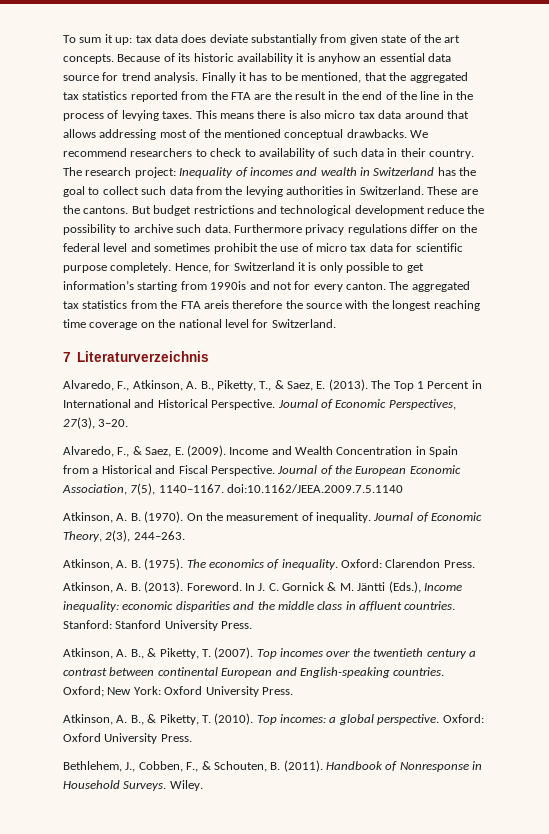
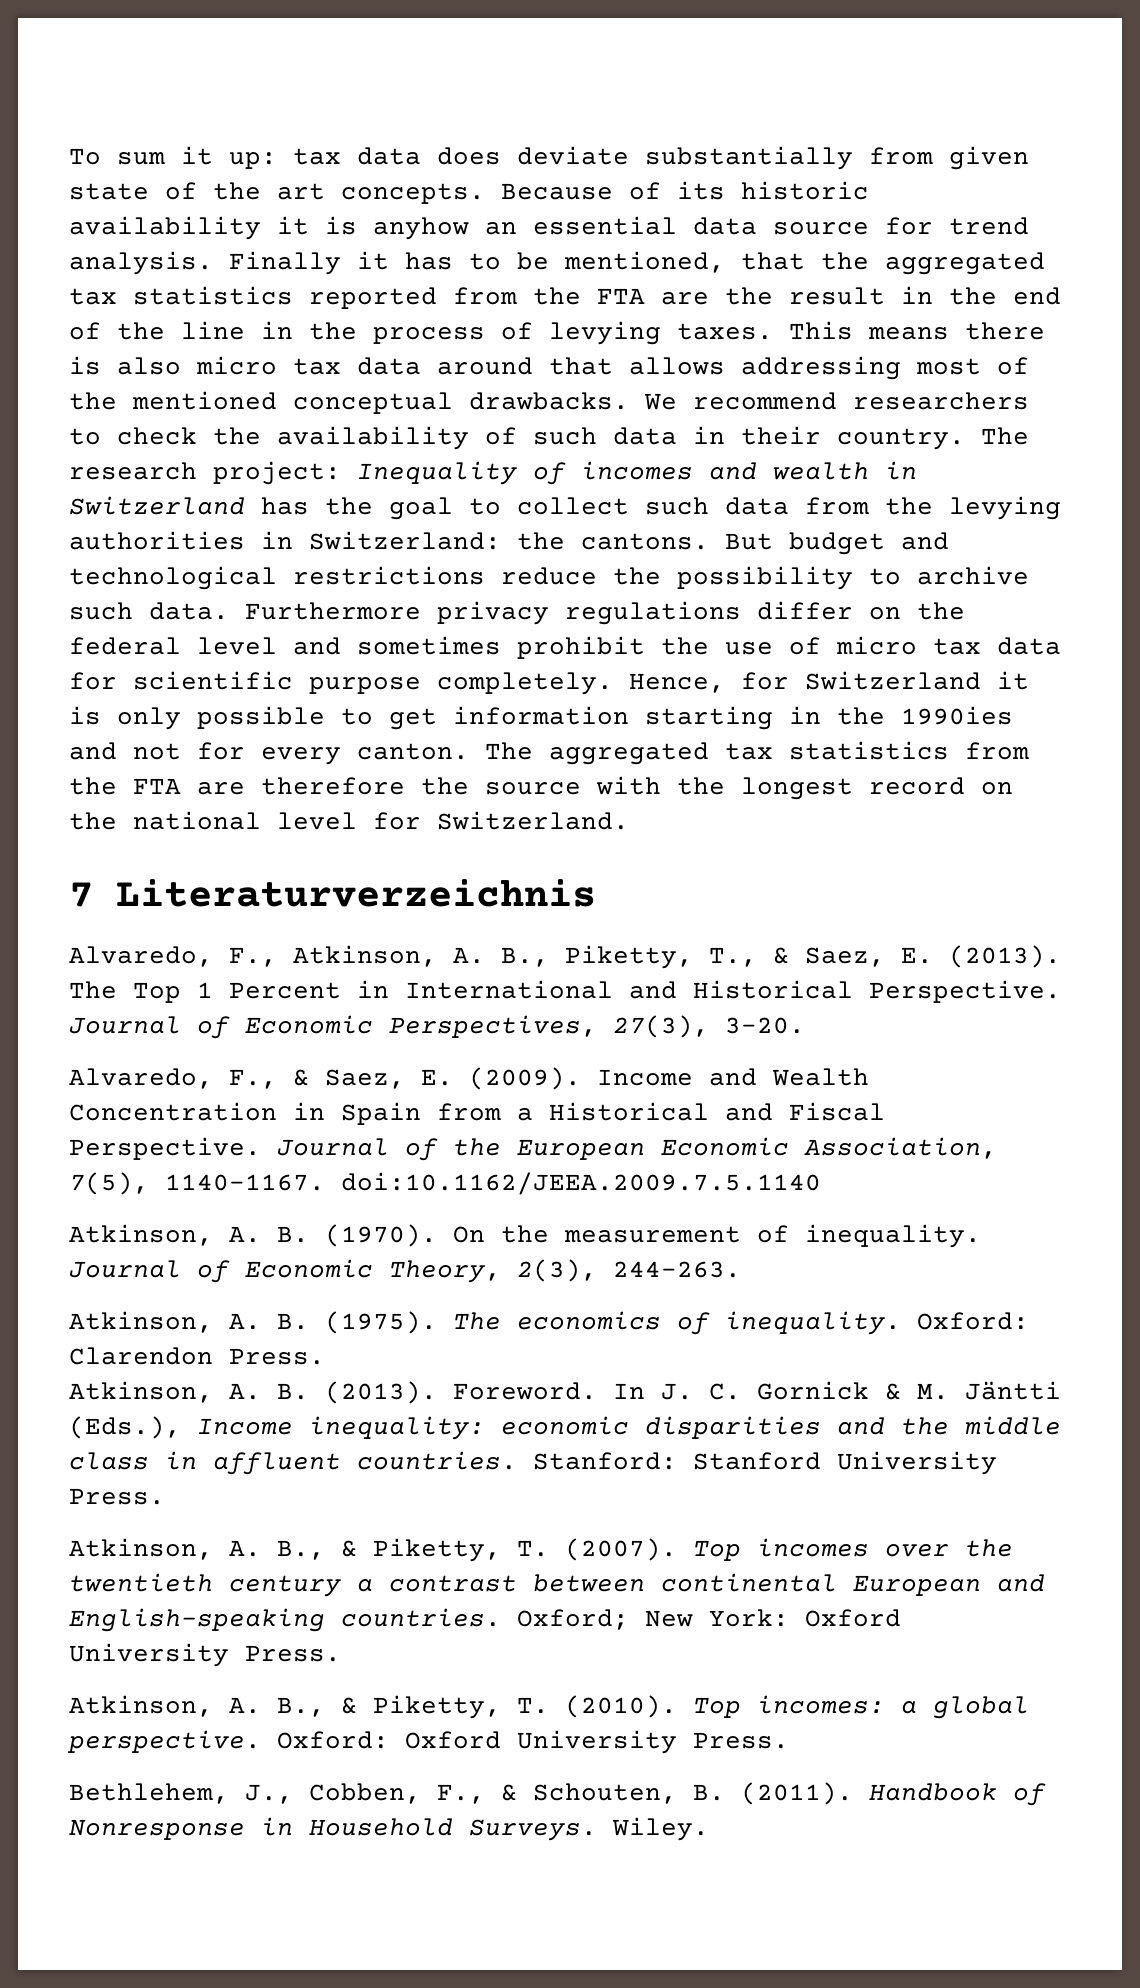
- We recommend researchers to check to availability of such data in their country.
+ We recommend researchers to check the availability of such data in their country.
- The research project: Inequality of incomes and wealth in Switzerland has the goal to collect such data from the levying authorities in Switzerland. These are the cantons.
+ The research project: Inequality of incomes and wealth in Switzerland has the goal to collect such data from the levying authorities in Switzerland: the cantons.
- But budget restrictions and technological development reduce the possibility to archive such data.
+ But budget and technological restrictions reduce the possibility to archive such data.
- Hence, for Switzerland it is only possible to get information’s starting from 1990is and not for every canton.
+ Hence, for Switzerland it is only possible to get information starting in the 1990ies and not for every canton.
- The aggregated tax statistics from the FTA areis therefore the source with the longest reaching time coverage on the national level for Switzerland.
+ The aggregated tax statistics from the FTA are therefore the source with the longest record on the national level for Switzerland.

